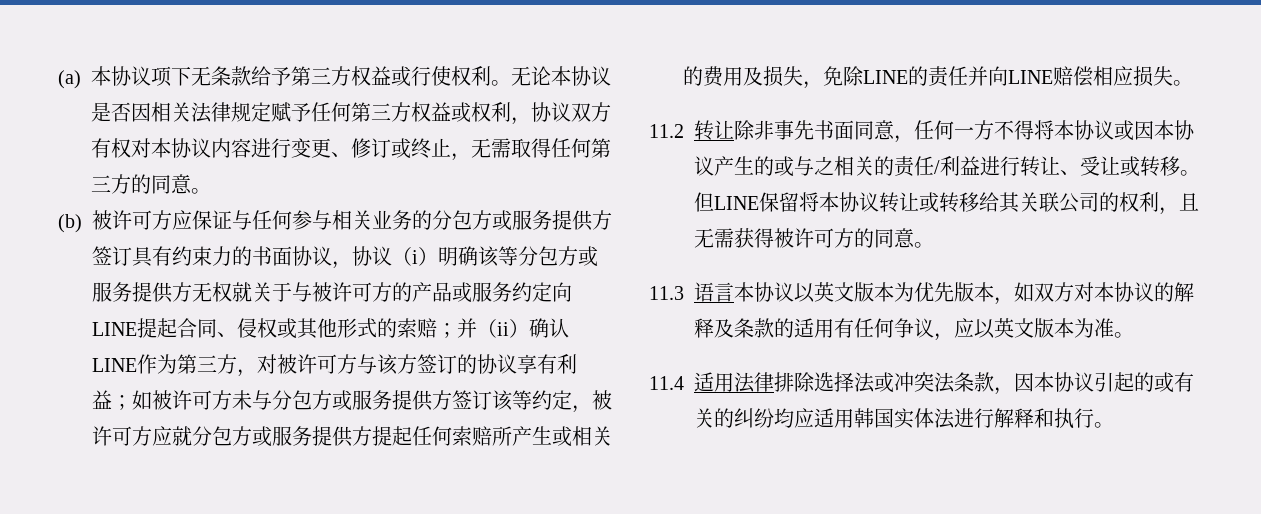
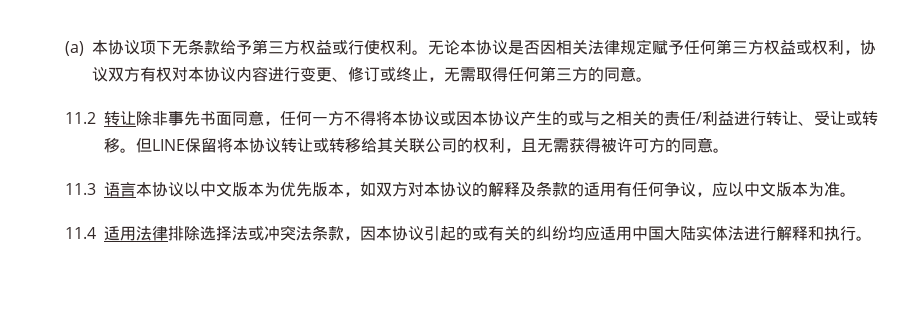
- (b)被许可方应保证与任何参与相关业务的分包方或服务提供方签订具有约束力的书面协议，协议（i）明确该等分包方或服务提供方无权就关于与被许可方的产品或服务约定向LINE提起合同、侵权或其他形式的索赔；并（ii）确认LINE作为第三方，对被许可方与该方签订的协议享有利益；如被许可方未与分包方或服务提供方签订该等约定，被许可方应就分包方或服务提供方提起任何索赔所产生或相关的费用及损失，免除LINE的责任并向LINE赔偿相应损失。
- 11.3语言本协议以英文版本为优先版本，如双方对本协议的解释及条款的适用有任何争议，应以英文版本为准。
+ 11.3语言本协议以中文版本为优先版本，如双方对本协议的解释及条款的适用有任何争议，应以中文版本为准。
- 11.4适用法律排除选择法或冲突法条款，因本协议引起的或有关的纠纷均应适用韩国实体法进行解释和执行。
+ 11.4适用法律排除选择法或冲突法条款，因本协议引起的或有关的纠纷均应适用中国大陆实体法进行解释和执行。

